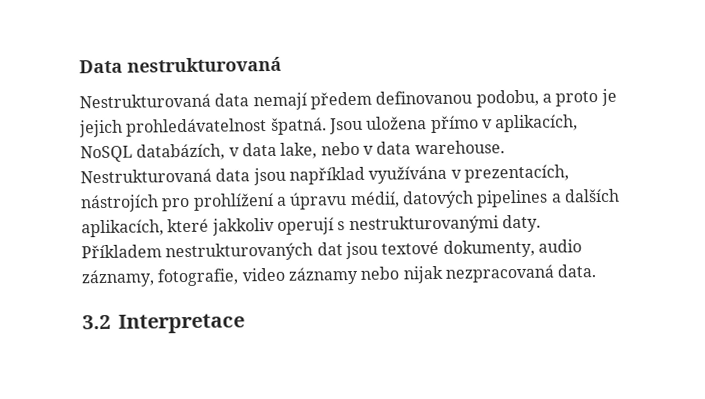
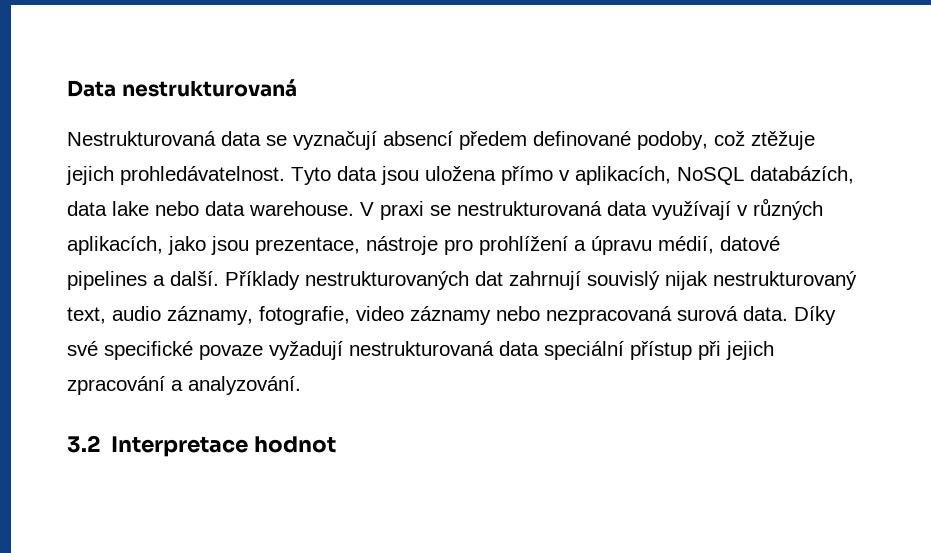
- Nestrukturovaná data nemají předem definovanou podobu, a proto je jejich prohledávatelnost špatná. Jsou uložena přímo v aplikacích, NoSQL databázích, v data lake, nebo v data warehouse. Nestrukturovaná data jsou například využívána v prezentacích, nástrojích pro prohlížení a úpravu médií, datových pipelines a dalších aplikacích, které jakkoliv operují s nestrukturovanými daty. Příkladem nestrukturovaných dat jsou textové dokumenty, audio záznamy, fotografie, video záznamy nebo nijak nezpracovaná data.
+ Nestrukturovaná data se vyznačují absencí předem definované podoby, což ztěžuje jejich prohledávatelnost. Tyto data jsou uložena přímo v aplikacích, NoSQL databázích, data lake nebo data warehouse. V praxi se nestrukturovaná data využívají v různých aplikacích, jako jsou prezentace, nástroje pro prohlížení a úpravu médií, datové pipelines a další. Příklady nestrukturovaných dat zahrnují souvislý nijak nestrukturovaný text, audio záznamy, fotografie, video záznamy nebo nezpracovaná surová data. Díky své specifické povaze vyžadují nestrukturovaná data speciální přístup při jejich zpracování a analyzování.
- 3.2 Interpretace
+ 3.2 Interpretace hodnot

